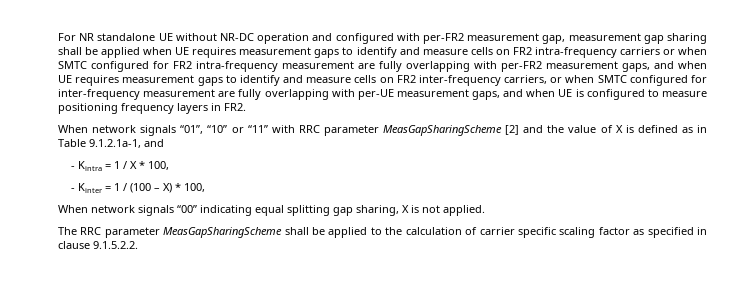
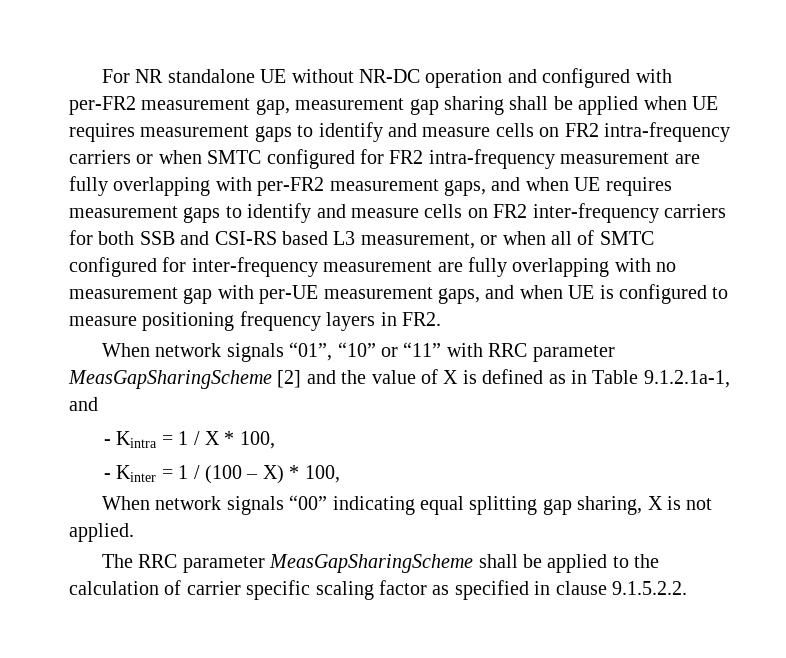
- For NR standalone UE without NR-DC operation and configured with per-FR2 measurement gap, measurement gap sharing shall be applied when UE requires measurement gaps to identify and measure cells on FR2 intra-frequency carriers or when SMTC configured for FR2 intra-frequency measurement are fully overlapping with per-FR2 measurement gaps, and when UE requires measurement gaps to identify and measure cells on FR2 inter-frequency carriers, or when SMTC configured for inter-frequency measurement are fully overlapping with per-UE measurement gaps, and when UE is configured to measure positioning frequency layers in FR2.
+ For NR standalone UE without NR-DC operation and configured with per-FR2 measurement gap, measurement gap sharing shall be applied when UE requires measurement gaps to identify and measure cells on FR2 intra-frequency carriers or when SMTC configured for FR2 intra-frequency measurement are fully overlapping with per-FR2 measurement gaps, and when UE requires measurement gaps to identify and measure cells on FR2 inter-frequency carriers for both SSB and CSI-RS based L3 measurement, or when all of SMTC configured for inter-frequency measurement are fully overlapping with no measurement gap with per-UE measurement gaps, and when UE is configured to measure positioning frequency layers in FR2.

